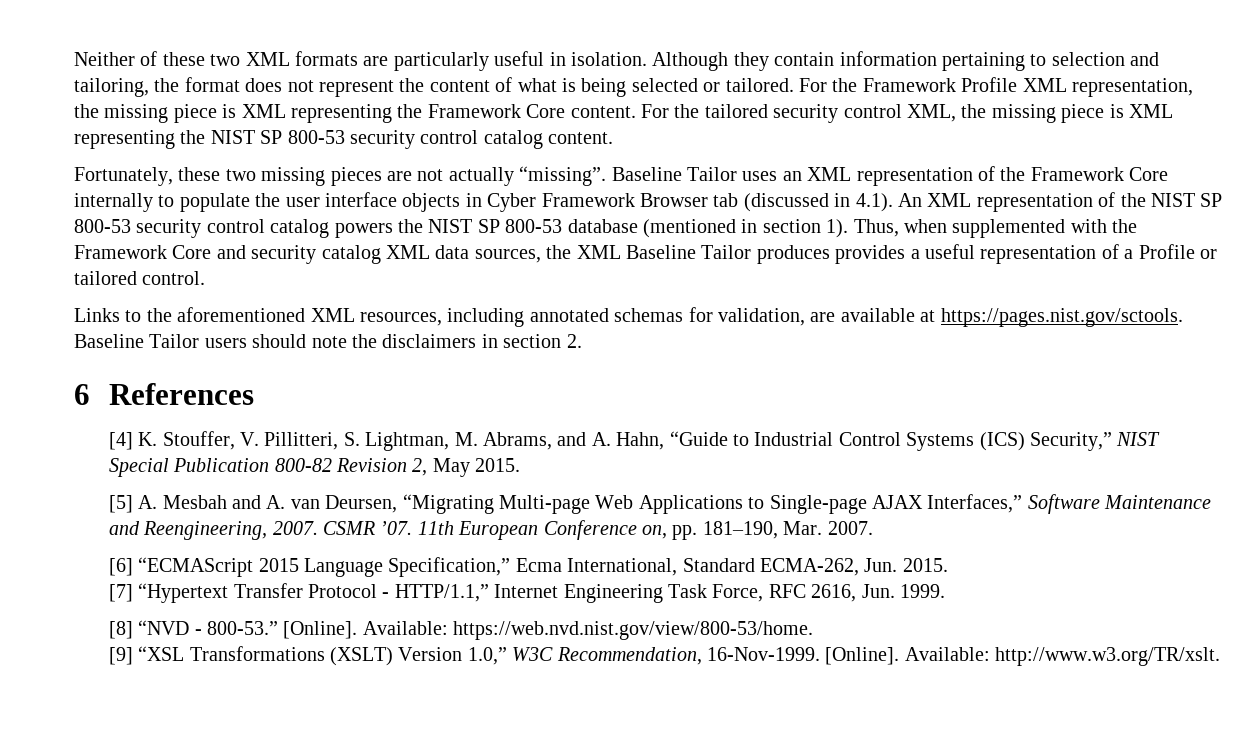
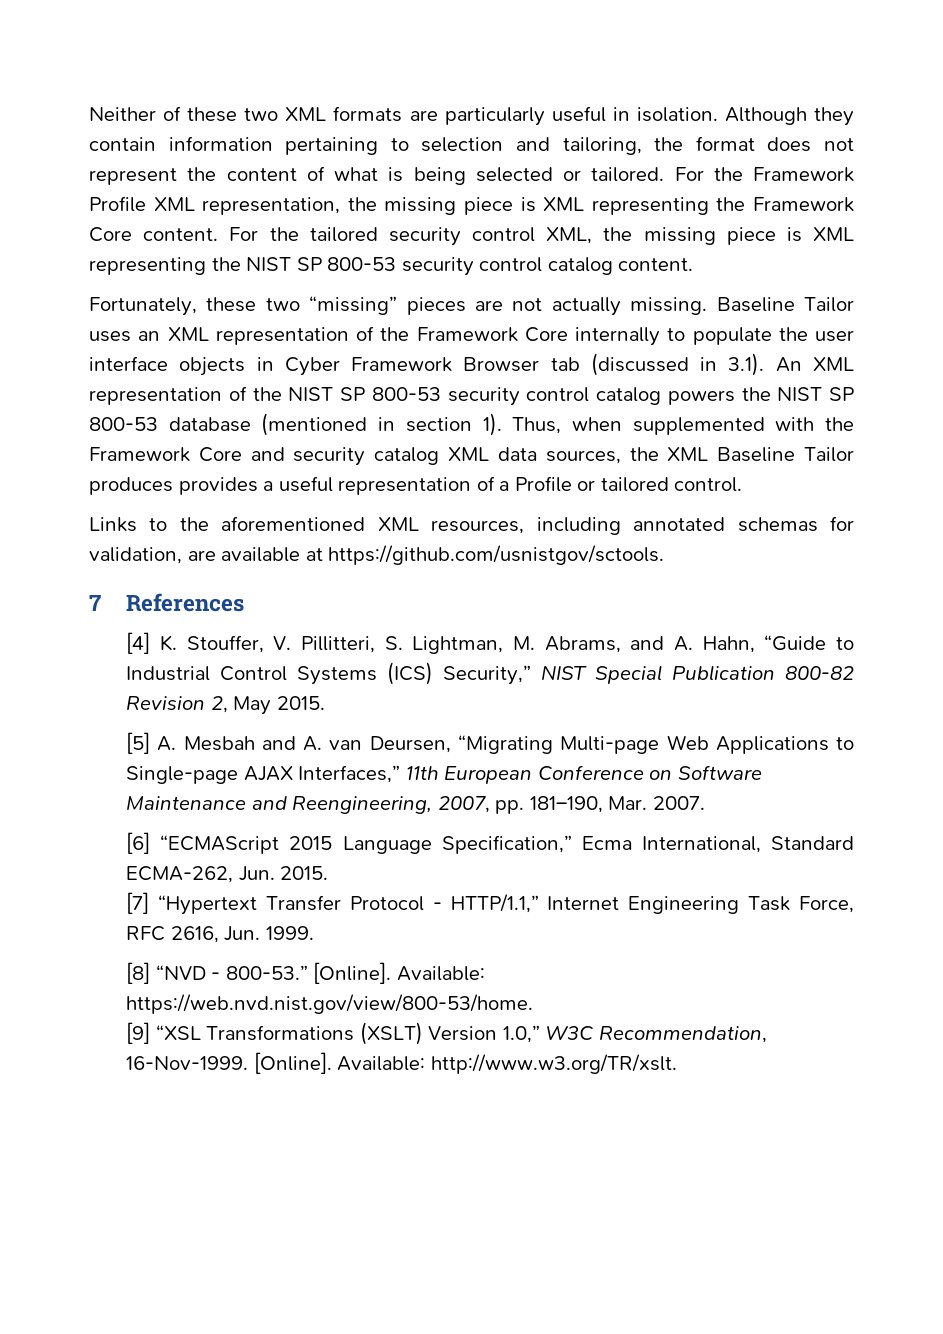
- Fortunately, these two missing pieces are not actually “missing”.
+ Fortunately, these two “missing” pieces are not actually missing.
- Baseline Tailor uses an XML representation of the Framework Core internally to populate the user interface objects in Cyber Framework Browser tab (discussed in 4.1). An XML representation of the NIST SP 800-53 security control catalog powers the NIST SP 800-53 database (mentioned in section 1).
+ Baseline Tailor uses an XML representation of the Framework Core internally to populate the user interface objects in Cyber Framework Browser tab (discussed in 3.1). An XML representation of the NIST SP 800-53 security control catalog powers the NIST SP 800-53 database (mentioned in section 1).
- Links to the aforementioned XML resources, including annotated schemas for validation, are available at https://pages.nist.gov/sctools. Baseline Tailor users should note the disclaimers in section 2.
- 6 References
+ Links to the aforementioned XML resources, including annotated schemas for validation, are available at https://github.com/usnistgov/sctools.
+ 7 References
- [5] A. Mesbah and A. van Deursen, “Migrating Multi-page Web Applications to Single-page AJAX Interfaces,” Software Maintenance and Reengineering, 2007. CSMR ’07. 11th European Conference on, pp. 181–190, Mar. 2007.
+ [5] A. Mesbah and A. van Deursen, “Migrating Multi-page Web Applications to Single-page AJAX Interfaces,” 11th European Conference on Software Maintenance and Reengineering, 2007, pp. 181–190, Mar. 2007.

